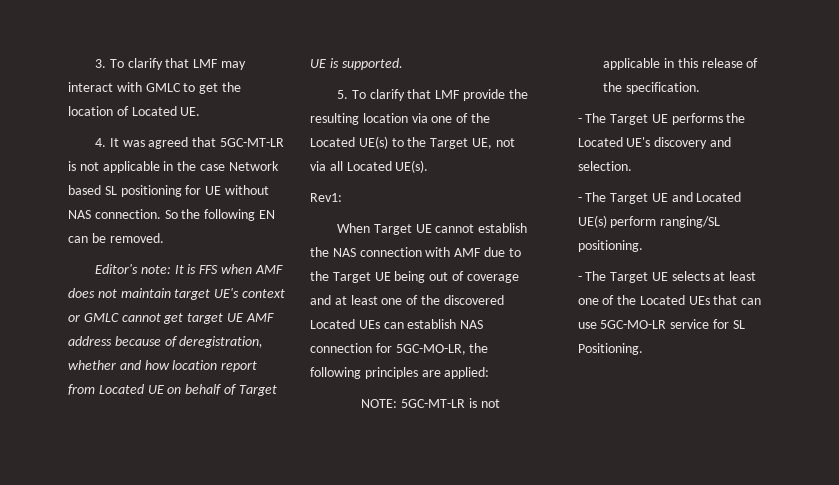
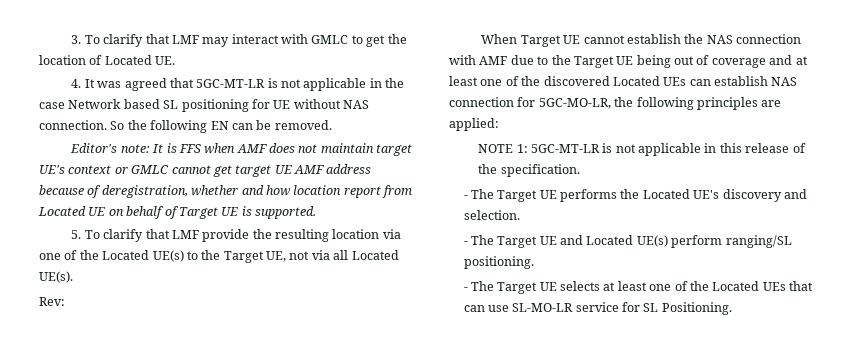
- Rev1:
+ Rev:
- NOTE: 5GC-MT-LR is not applicable in this release of the specification.
+ NOTE 1: 5GC-MT-LR is not applicable in this release of the specification.
- - The Target UE selects at least one of the Located UEs that can use 5GC-MO-LR service for SL Positioning.
+ - The Target UE selects at least one of the Located UEs that can use SL-MO-LR service for SL Positioning.

